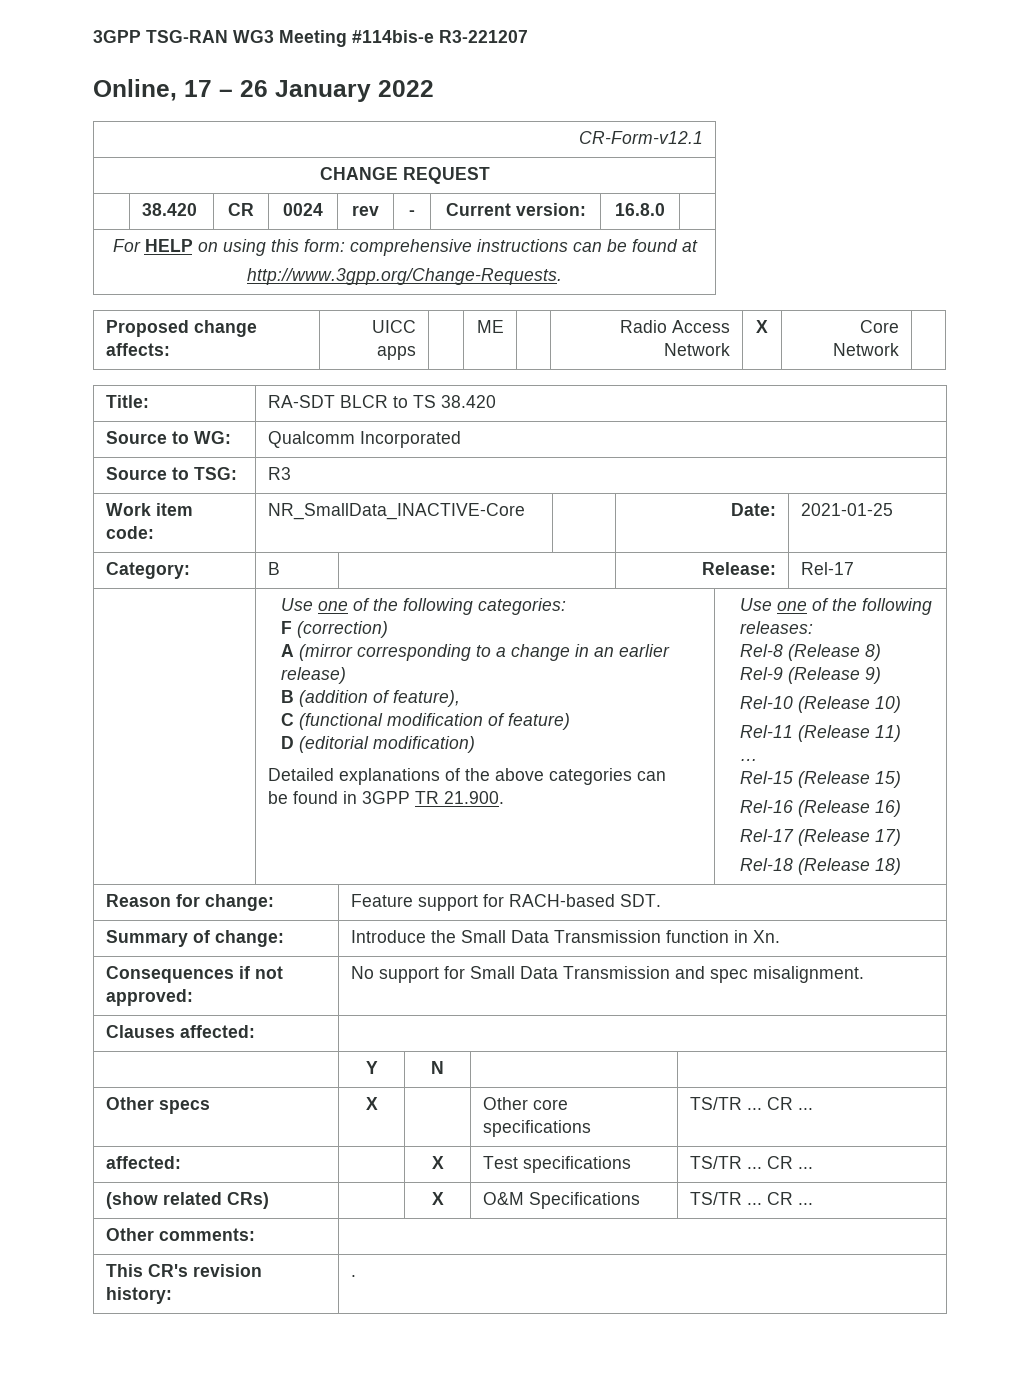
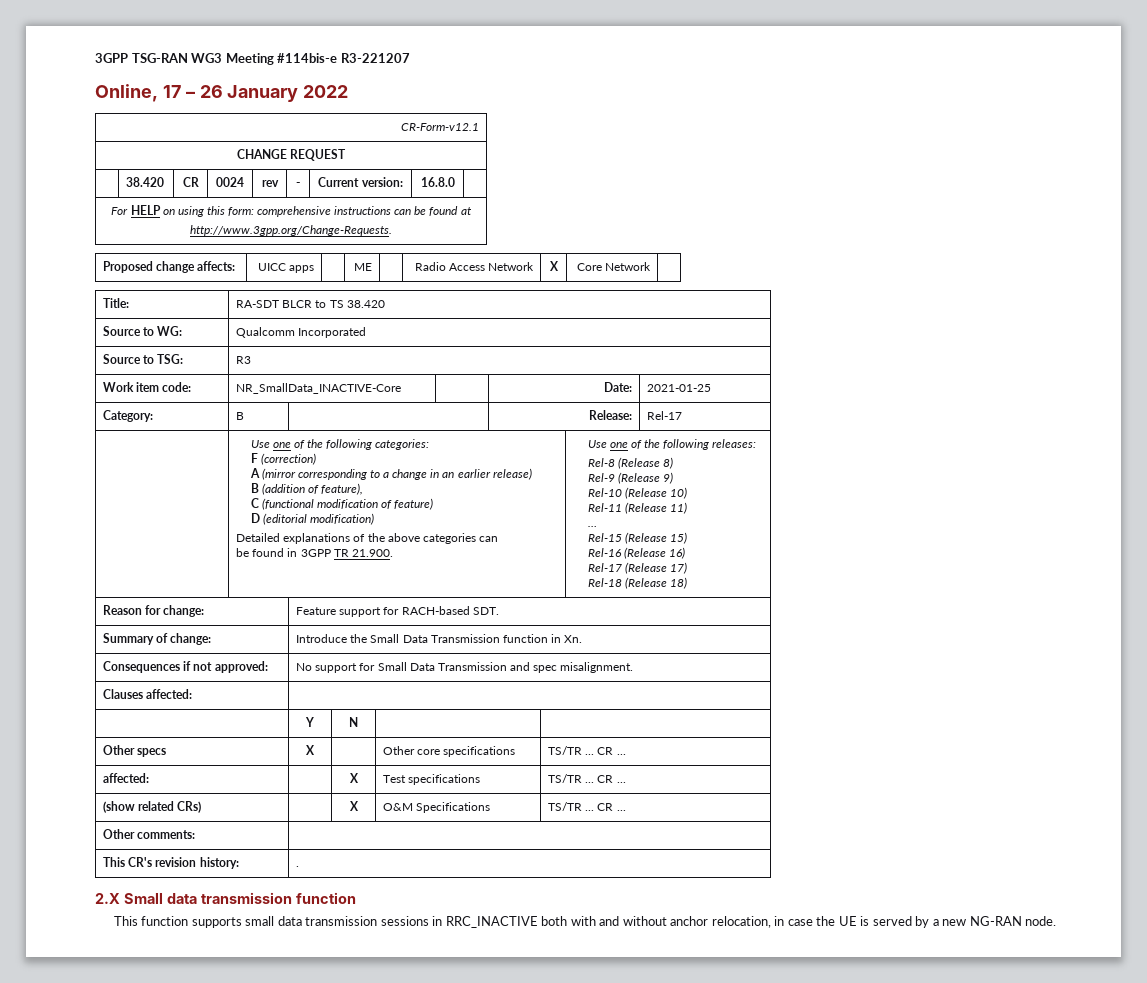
+ 2.X Small data transmission function
+ This function supports small data transmission sessions in RRC_INACTIVE both with and without anchor relocation, in case the UE is served by a new NG-RAN node.

